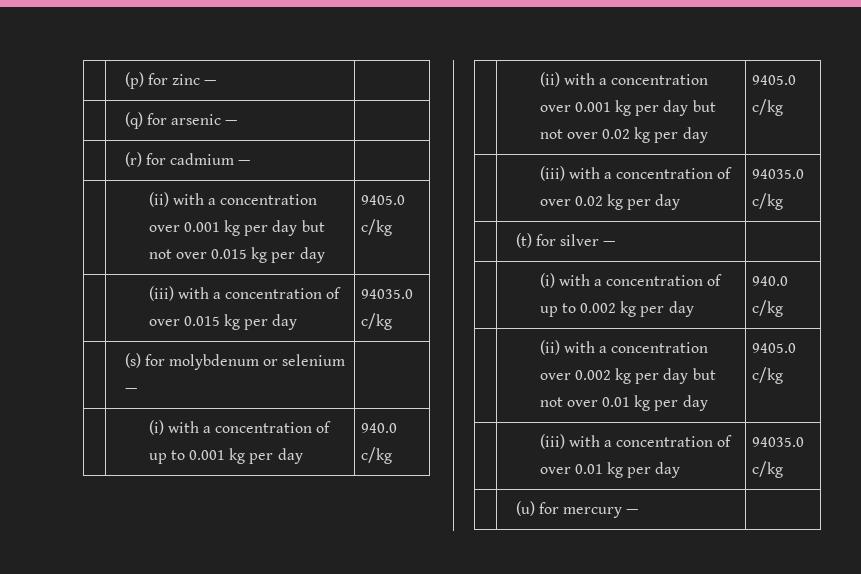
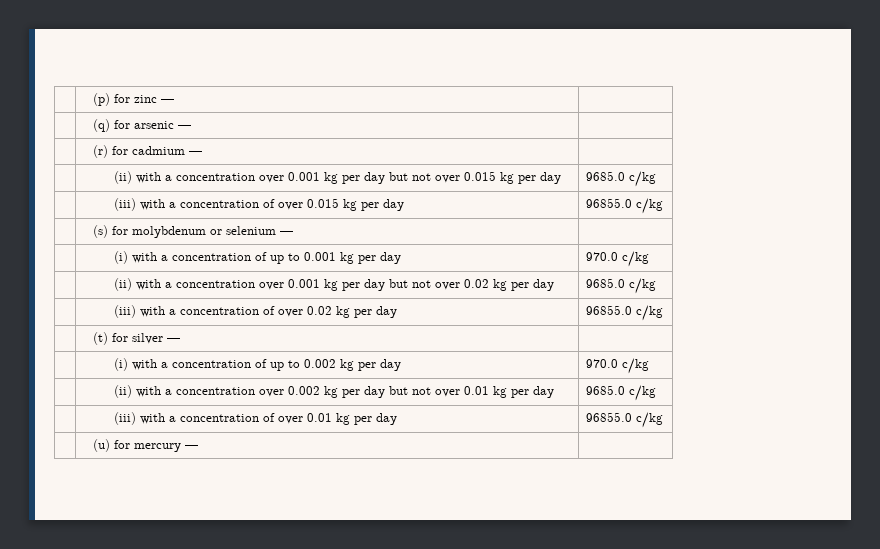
- | (ii) with a concentration over 0.001 kg per day but not over 0.015 kg per day | 9405.0 c/kg
+ | (ii) with a concentration over 0.001 kg per day but not over 0.015 kg per day | 9685.0 c/kg
- | (iii) with a concentration of over 0.015 kg per day | 94035.0 c/kg
+ | (iii) with a concentration of over 0.015 kg per day | 96855.0 c/kg
- | (i) with a concentration of up to 0.001 kg per day | 940.0 c/kg
+ | (i) with a concentration of up to 0.001 kg per day | 970.0 c/kg
- | (ii) with a concentration over 0.001 kg per day but not over 0.02 kg per day | 9405.0 c/kg
+ | (ii) with a concentration over 0.001 kg per day but not over 0.02 kg per day | 9685.0 c/kg
- | (iii) with a concentration of over 0.02 kg per day | 94035.0 c/kg
+ | (iii) with a concentration of over 0.02 kg per day | 96855.0 c/kg
- | (i) with a concentration of up to 0.002 kg per day | 940.0 c/kg
+ | (i) with a concentration of up to 0.002 kg per day | 970.0 c/kg
- | (ii) with a concentration over 0.002 kg per day but not over 0.01 kg per day | 9405.0 c/kg
+ | (ii) with a concentration over 0.002 kg per day but not over 0.01 kg per day | 9685.0 c/kg
- | (iii) with a concentration of over 0.01 kg per day | 94035.0 c/kg
+ | (iii) with a concentration of over 0.01 kg per day | 96855.0 c/kg

